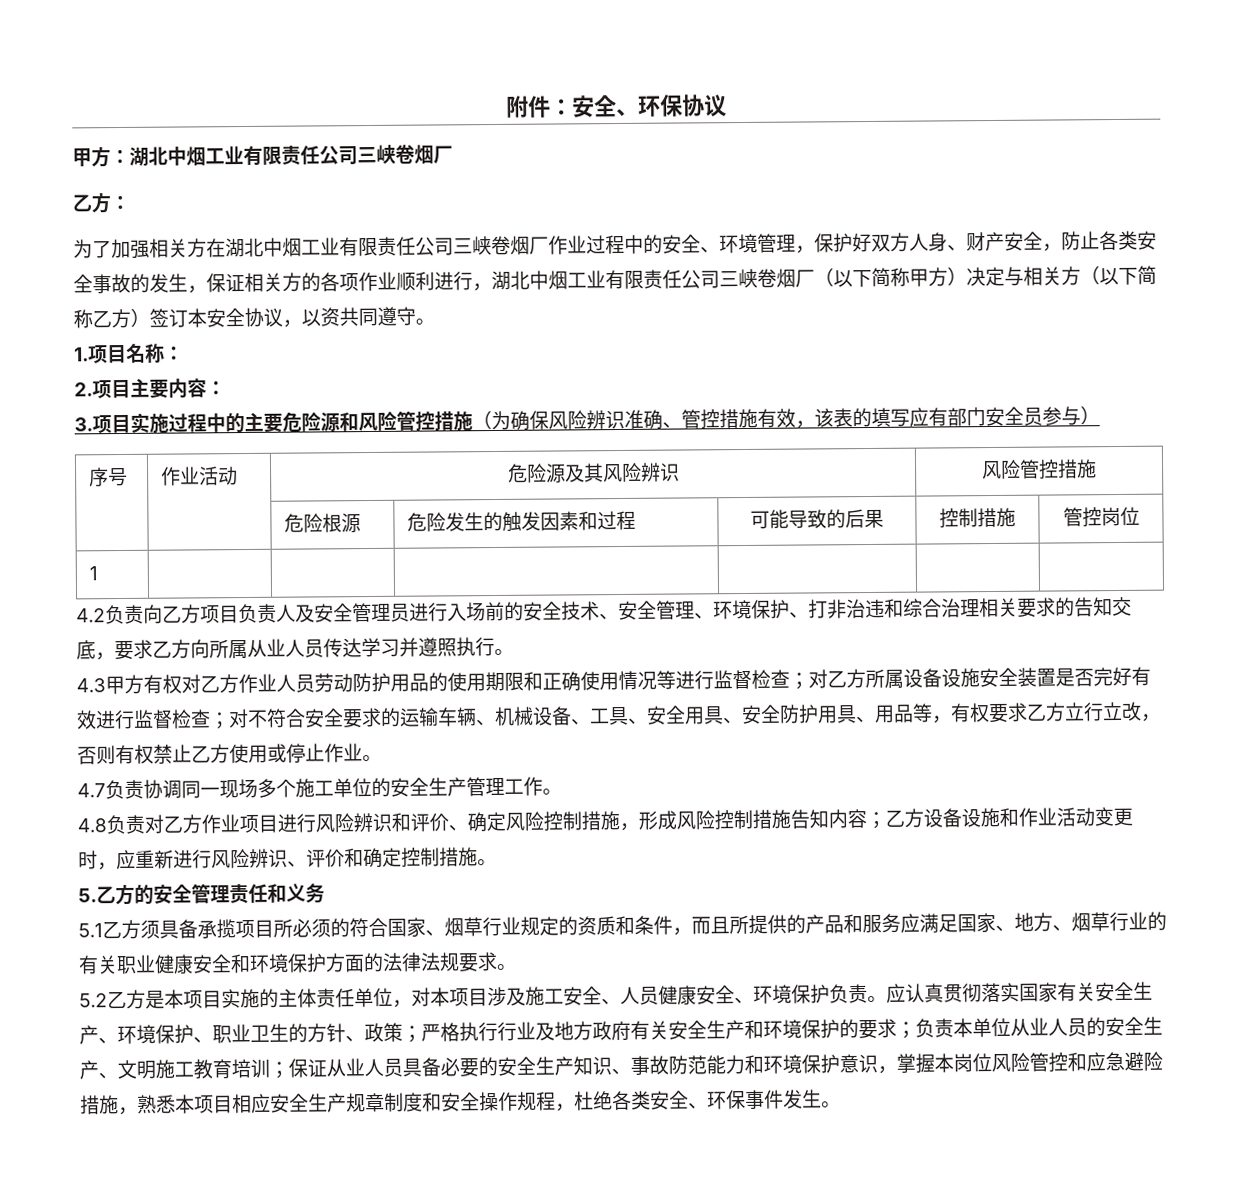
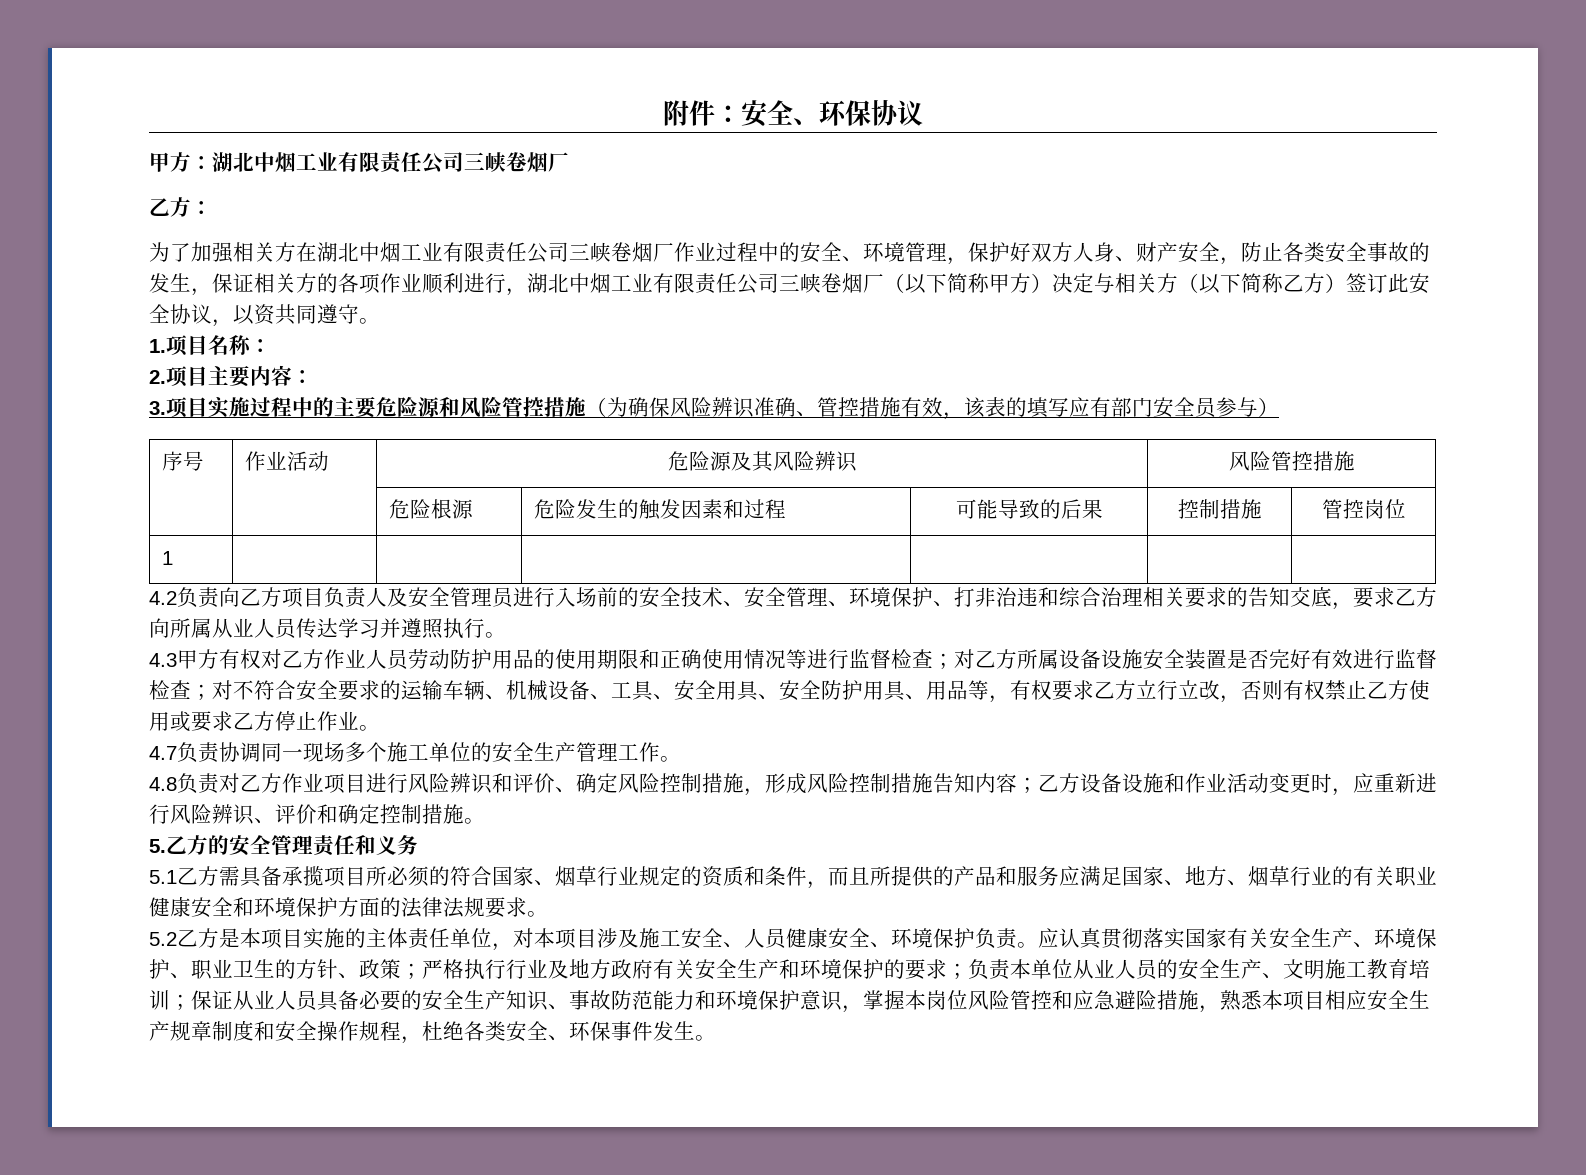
- 为了加强相关方在湖北中烟工业有限责任公司三峡卷烟厂作业过程中的安全、环境管理，保护好双方人身、财产安全，防止各类安全事故的发生，保证相关方的各项作业顺利进行，湖北中烟工业有限责任公司三峡卷烟厂（以下简称甲方）决定与相关方（以下简称乙方）签订本安全协议，以资共同遵守。
+ 为了加强相关方在湖北中烟工业有限责任公司三峡卷烟厂作业过程中的安全、环境管理，保护好双方人身、财产安全，防止各类安全事故的发生，保证相关方的各项作业顺利进行，湖北中烟工业有限责任公司三峡卷烟厂（以下简称甲方）决定与相关方（以下简称乙方）签订此安全协议，以资共同遵守。
- 对不符合安全要求的运输车辆、机械设备、工具、安全用具、安全防护用具、用品等，有权要求乙方立行立改，否则有权禁止乙方使用或停止作业。
+ 对不符合安全要求的运输车辆、机械设备、工具、安全用具、安全防护用具、用品等，有权要求乙方立行立改，否则有权禁止乙方使用或要求乙方停止作业。
- 5.1乙方须具备承揽项目所必须的符合国家、烟草行业规定的资质和条件，而且所提供的产品和服务应满足国家、地方、烟草行业的有关职业健康安全和环境保护方面的法律法规要求。
+ 5.1乙方需具备承揽项目所必须的符合国家、烟草行业规定的资质和条件，而且所提供的产品和服务应满足国家、地方、烟草行业的有关职业健康安全和环境保护方面的法律法规要求。

